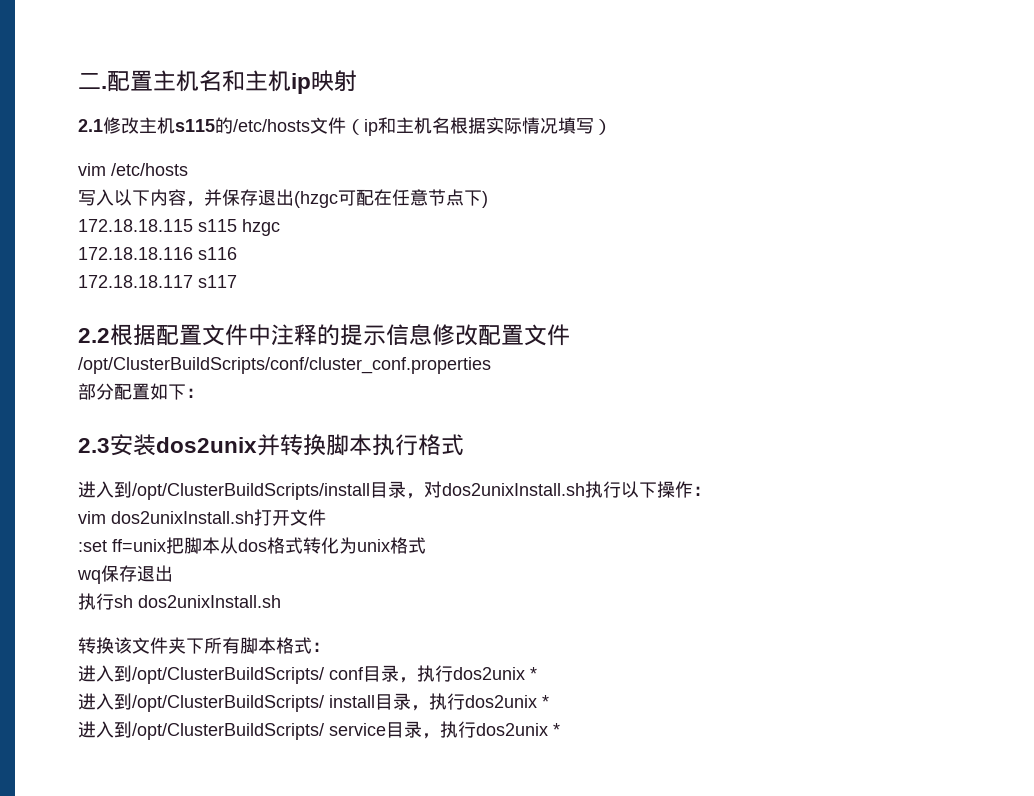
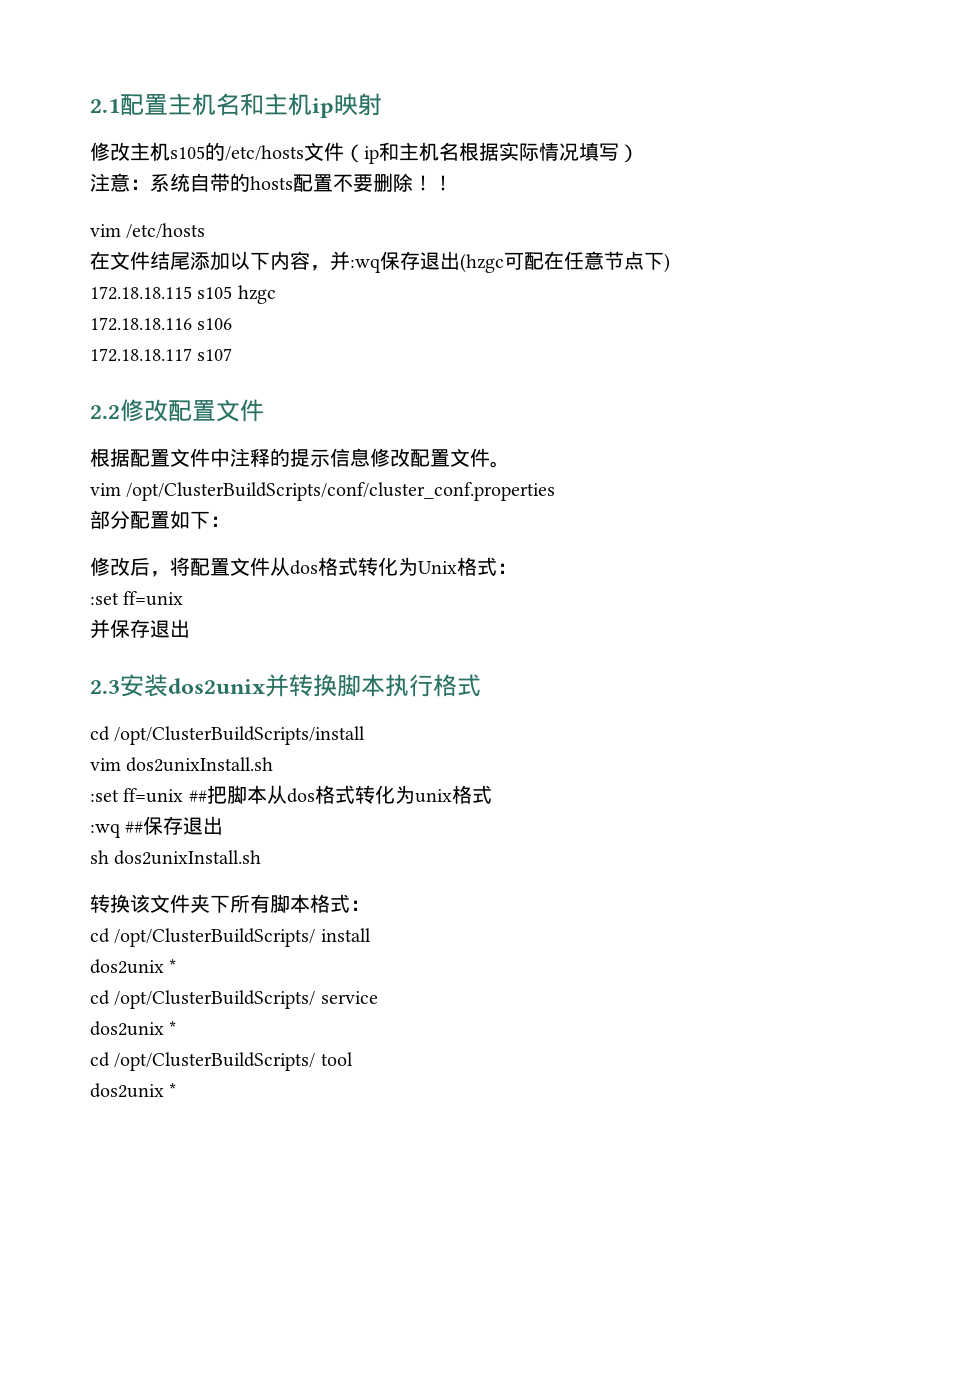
- 二.配置主机名和主机ip映射
+ 2.1配置主机名和主机ip映射
- 2.1修改主机s115的/etc/hosts文件（ip和主机名根据实际情况填写）
+ 修改主机s105的/etc/hosts文件（ip和主机名根据实际情况填写）
+ 注意：系统自带的hosts配置不要删除！！
- 写入以下内容，并保存退出(hzgc可配在任意节点下)
+ 在文件结尾添加以下内容，并:wq保存退出(hzgc可配在任意节点下)
- 172.18.18.115 s115 hzgc
+ 172.18.18.115 s105 hzgc
- 172.18.18.116 s116
+ 172.18.18.116 s106
- 172.18.18.117 s117
+ 172.18.18.117 s107
- 2.2根据配置文件中注释的提示信息修改配置文件
- /opt/ClusterBuildScripts/conf/cluster_conf.properties
+ 2.2修改配置文件
+ 根据配置文件中注释的提示信息修改配置文件。
+ vim /opt/ClusterBuildScripts/conf/cluster_conf.properties
+ 修改后，将配置文件从dos格式转化为Unix格式：
+ :set ff=unix
+ 并保存退出
- 进入到/opt/ClusterBuildScripts/install目录，对dos2unixInstall.sh执行以下操作：
+ cd /opt/ClusterBuildScripts/install
- vim dos2unixInstall.sh打开文件
- :set ff=unix把脚本从dos格式转化为unix格式
+ vim dos2unixInstall.sh
+ :set ff=unix ##把脚本从dos格式转化为unix格式
- wq保存退出
- 执行sh dos2unixInstall.sh
+ :wq ##保存退出
+ sh dos2unixInstall.sh
- 进入到/opt/ClusterBuildScripts/ conf目录，执行dos2unix *
- 进入到/opt/ClusterBuildScripts/ install目录，执行dos2unix *
- 进入到/opt/ClusterBuildScripts/ service目录，执行dos2unix *
+ cd /opt/ClusterBuildScripts/ install
+ dos2unix *
+ cd /opt/ClusterBuildScripts/ service
+ dos2unix *
+ cd /opt/ClusterBuildScripts/ tool
+ dos2unix *

